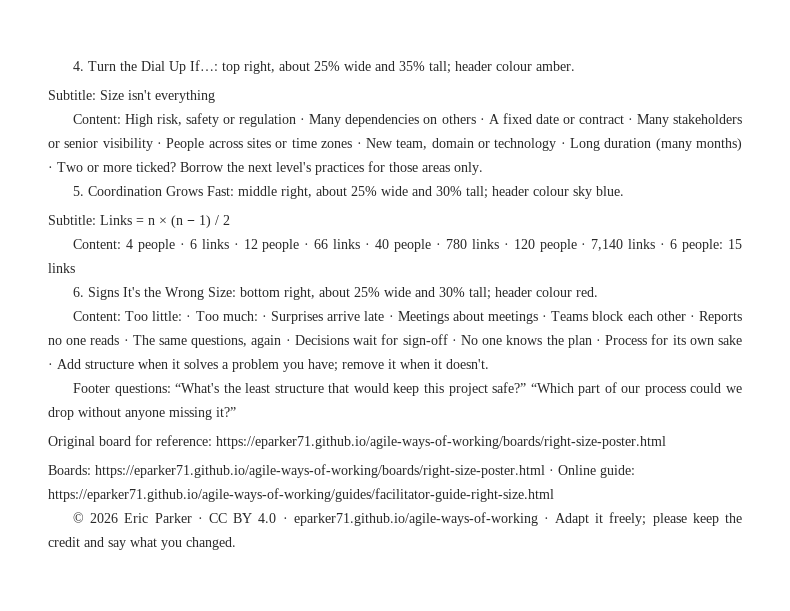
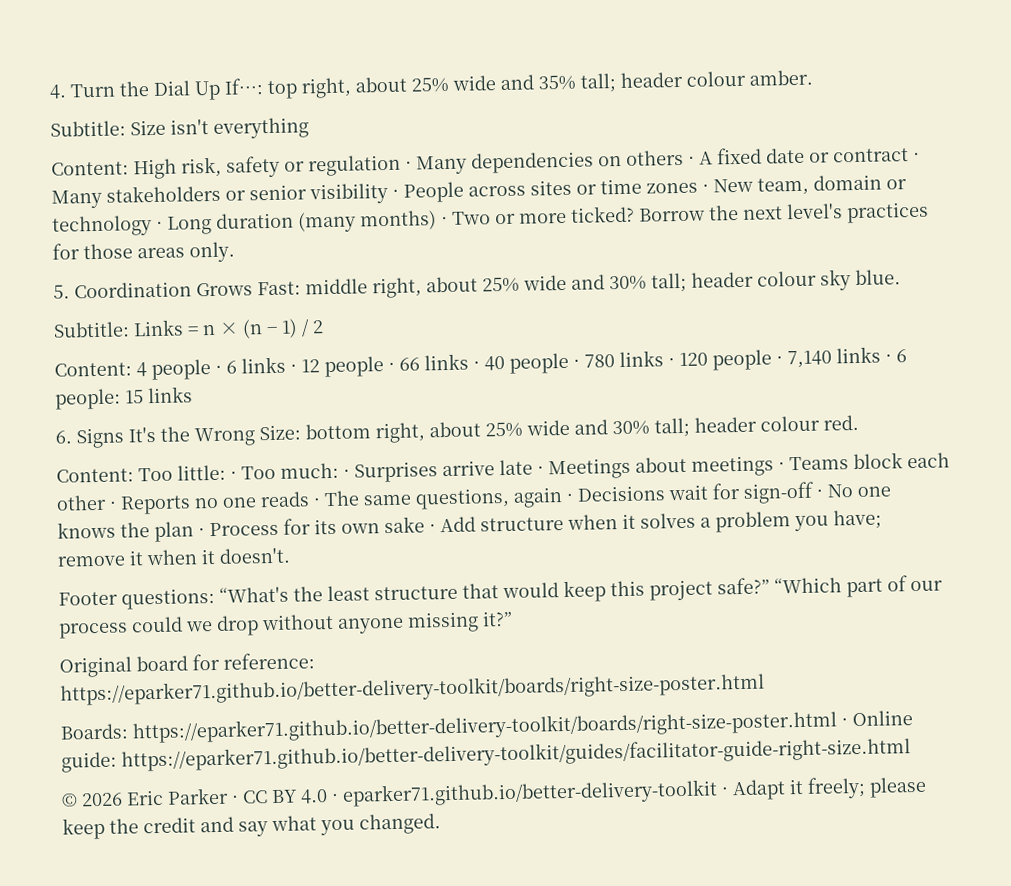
- Original board for reference: https://eparker71.github.io/agile-ways-of-working/boards/right-size-poster.html
+ Original board for reference: https://eparker71.github.io/better-delivery-toolkit/boards/right-size-poster.html
- Boards: https://eparker71.github.io/agile-ways-of-working/boards/right-size-poster.html · Online guide: https://eparker71.github.io/agile-ways-of-working/guides/facilitator-guide-right-size.html
+ Boards: https://eparker71.github.io/better-delivery-toolkit/boards/right-size-poster.html · Online guide: https://eparker71.github.io/better-delivery-toolkit/guides/facilitator-guide-right-size.html
- © 2026 Eric Parker · CC BY 4.0 · eparker71.github.io/agile-ways-of-working · Adapt it freely; please keep the credit and say what you changed.
+ © 2026 Eric Parker · CC BY 4.0 · eparker71.github.io/better-delivery-toolkit · Adapt it freely; please keep the credit and say what you changed.

